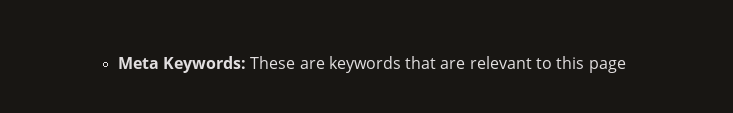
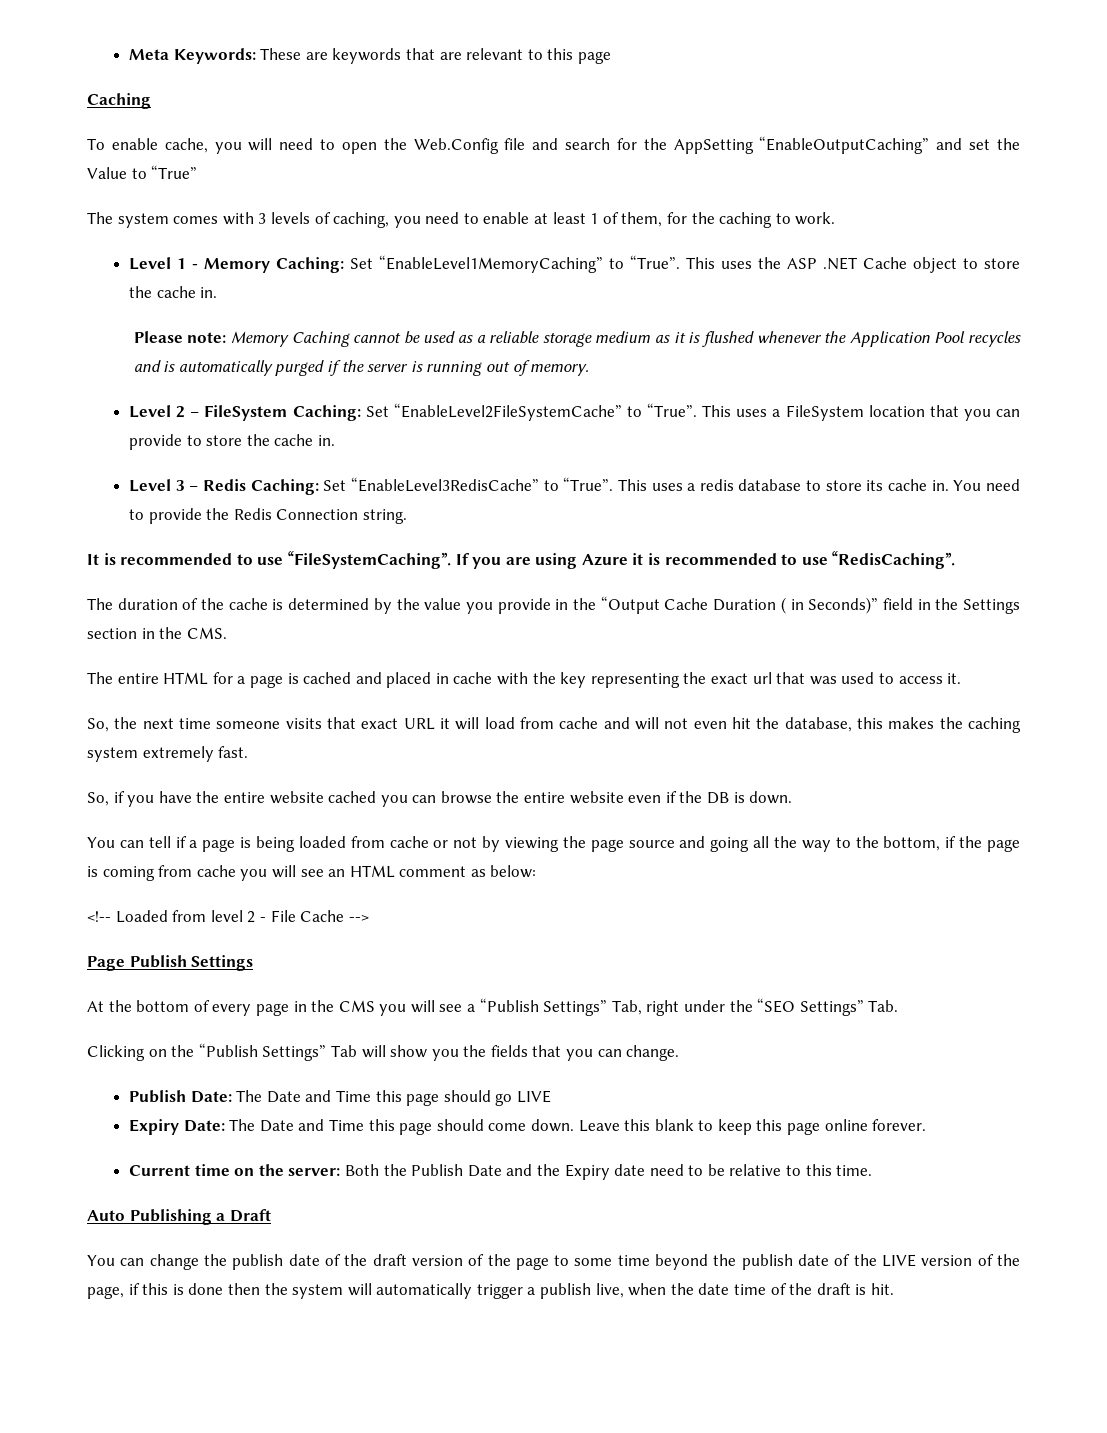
  Meta Keywords: These are keywords that are relevant to this page
+ Caching
+ To enable cache, you will need to open the Web.Config file and search for the AppSetting “EnableOutputCaching” and set the Value to “True”
+ The system comes with 3 levels of caching, you need to enable at least 1 of them, for the caching to work.
+ Level 1 - Memory Caching: Set “EnableLevel1MemoryCaching” to “True”. This uses the ASP .NET Cache object to store the cache in.
+ Please note: Memory Caching cannot be used as a reliable storage medium as it is flushed whenever the Application Pool recycles and is automatically purged if the server is running out of memory.
+ Level 2 – FileSystem Caching: Set “EnableLevel2FileSystemCache” to “True”. This uses a FileSystem location that you can provide to store the cache in.
+ Level 3 – Redis Caching: Set “EnableLevel3RedisCache” to “True”. This uses a redis database to store its cache in. You need to provide the Redis Connection string.
+ It is recommended to use “FileSystemCaching”. If you are using Azure it is recommended to use “RedisCaching”.
+ The duration of the cache is determined by the value you provide in the “Output Cache Duration ( in Seconds)” field in the Settings section in the CMS.
+ The entire HTML for a page is cached and placed in cache with the key representing the exact url that was used to access it.
+ So, the next time someone visits that exact URL it will load from cache and will not even hit the database, this makes the caching system extremely fast.
+ So, if you have the entire website cached you can browse the entire website even if the DB is down.
+ You can tell if a page is being loaded from cache or not by viewing the page source and going all the way to the bottom, if the page is coming from cache you will see an HTML comment as below:
+ <!-- Loaded from level 2 - File Cache -->
+ Page Publish Settings
+ At the bottom of every page in the CMS you will see a “Publish Settings” Tab, right under the “SEO Settings” Tab.
+ Clicking on the “Publish Settings” Tab will show you the fields that you can change.
+ Publish Date: The Date and Time this page should go LIVE
+ Expiry Date: The Date and Time this page should come down. Leave this blank to keep this page online forever.
+ Current time on the server: Both the Publish Date and the Expiry date need to be relative to this time.
+ Auto Publishing a Draft
+ You can change the publish date of the draft version of the page to some time beyond the publish date of the LIVE version of the page, if this is done then the system will automatically trigger a publish live, when the date time of the draft is hit.

